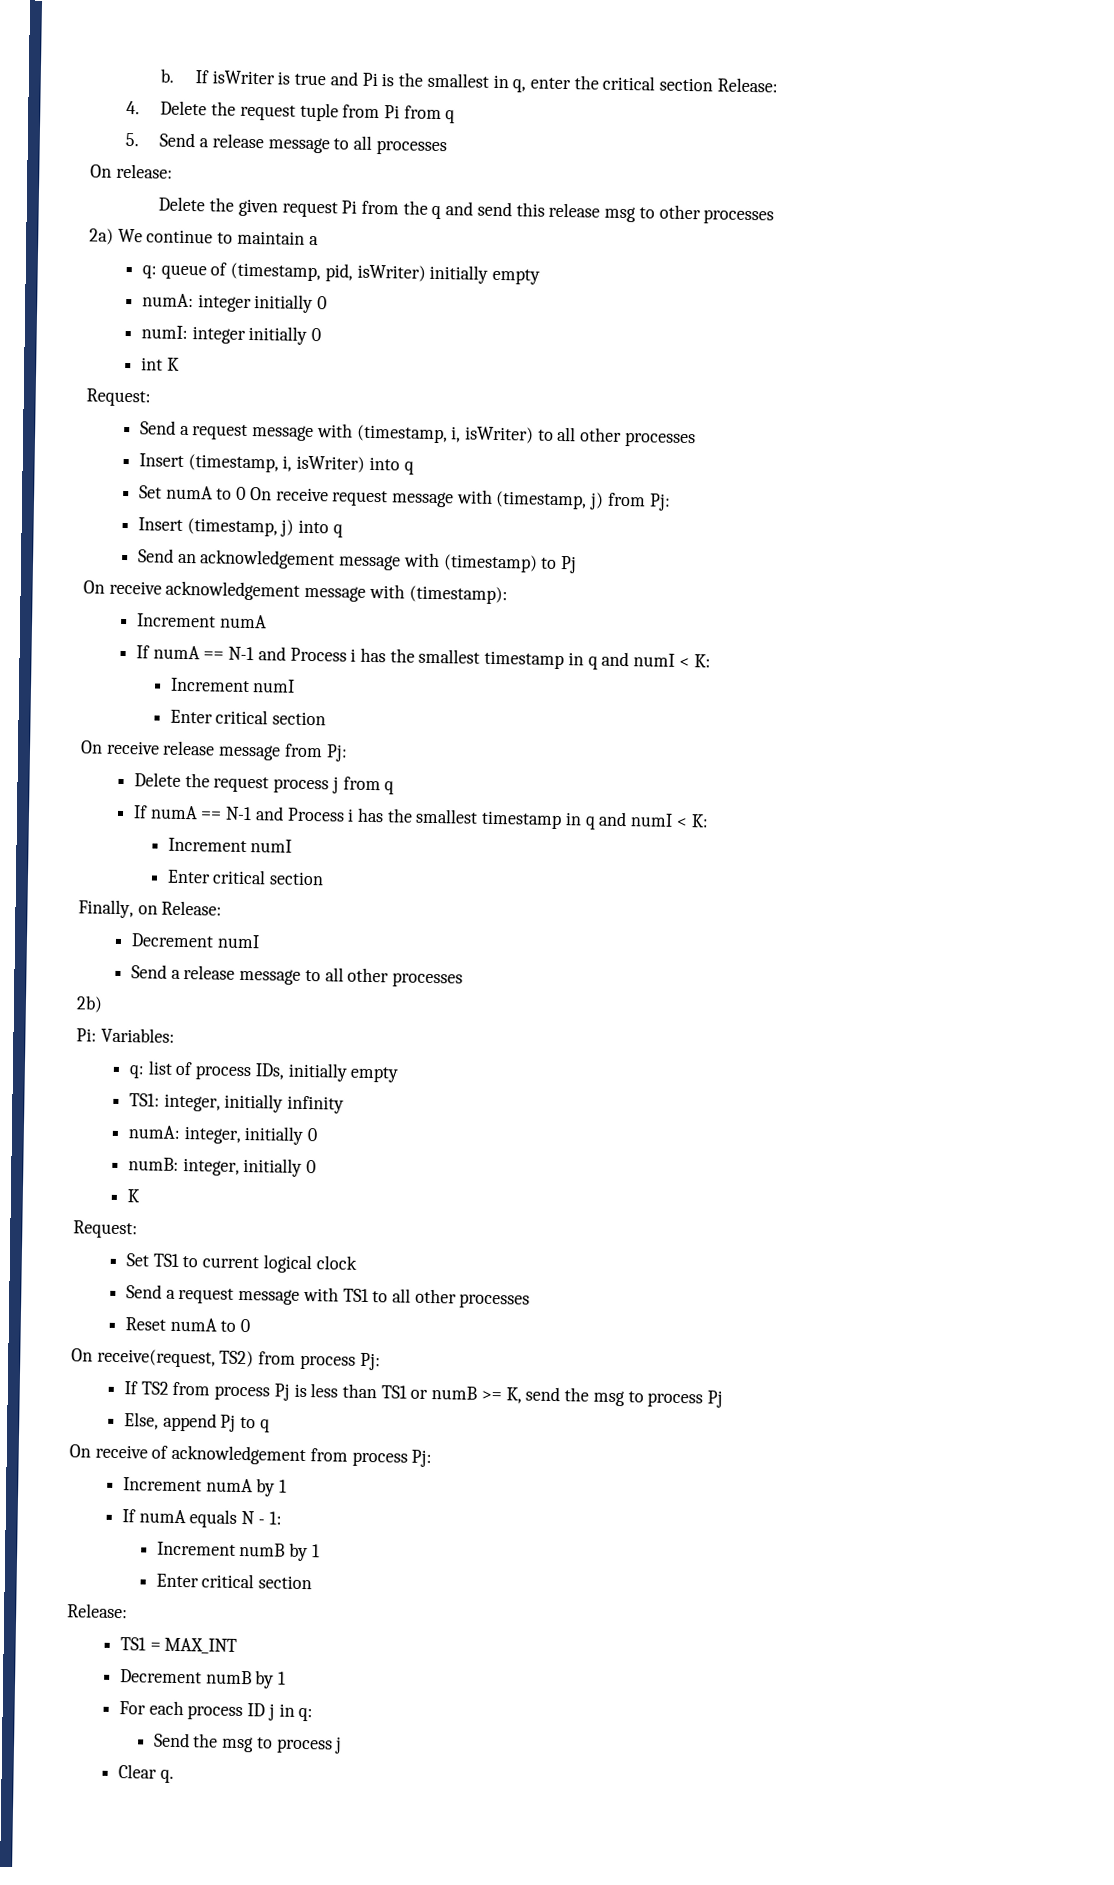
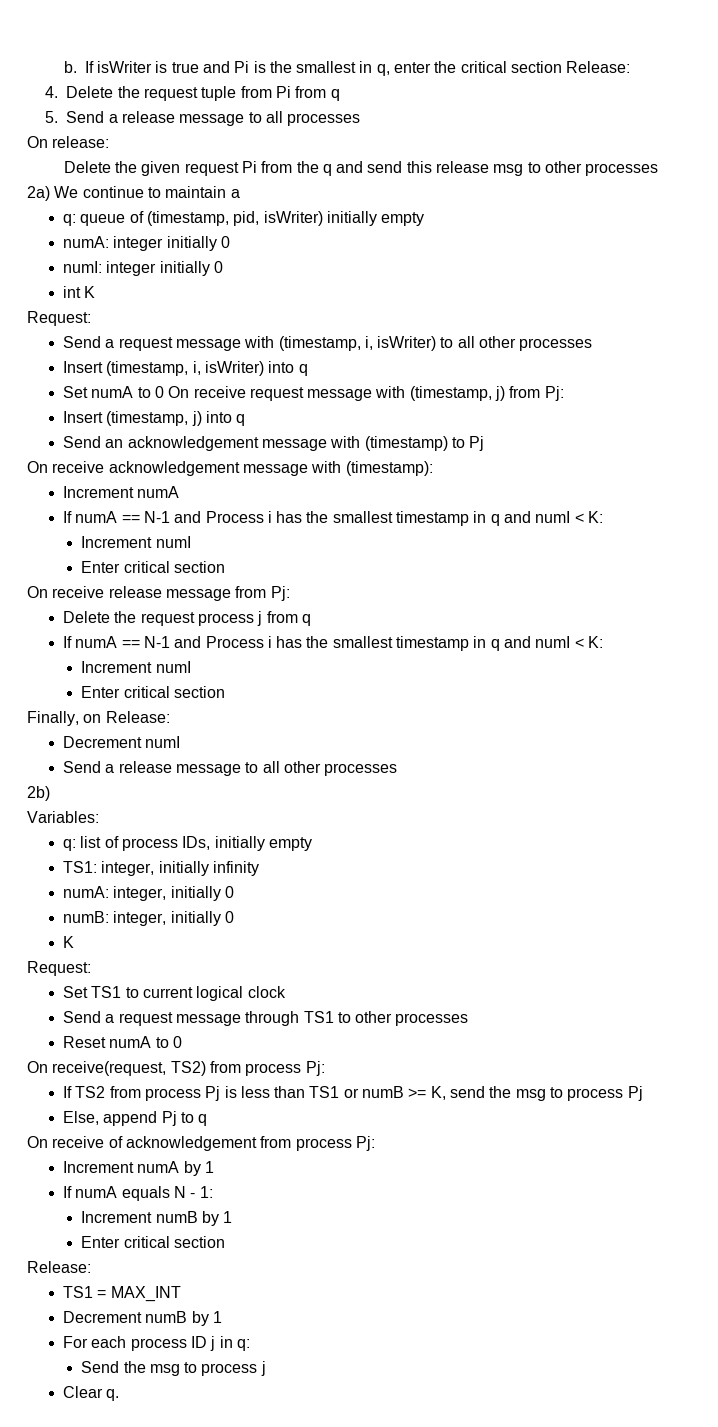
- Pi: Variables:
+ Variables:
- Send a request message with TS1 to all other processes
+ Send a request message through TS1 to other processes

